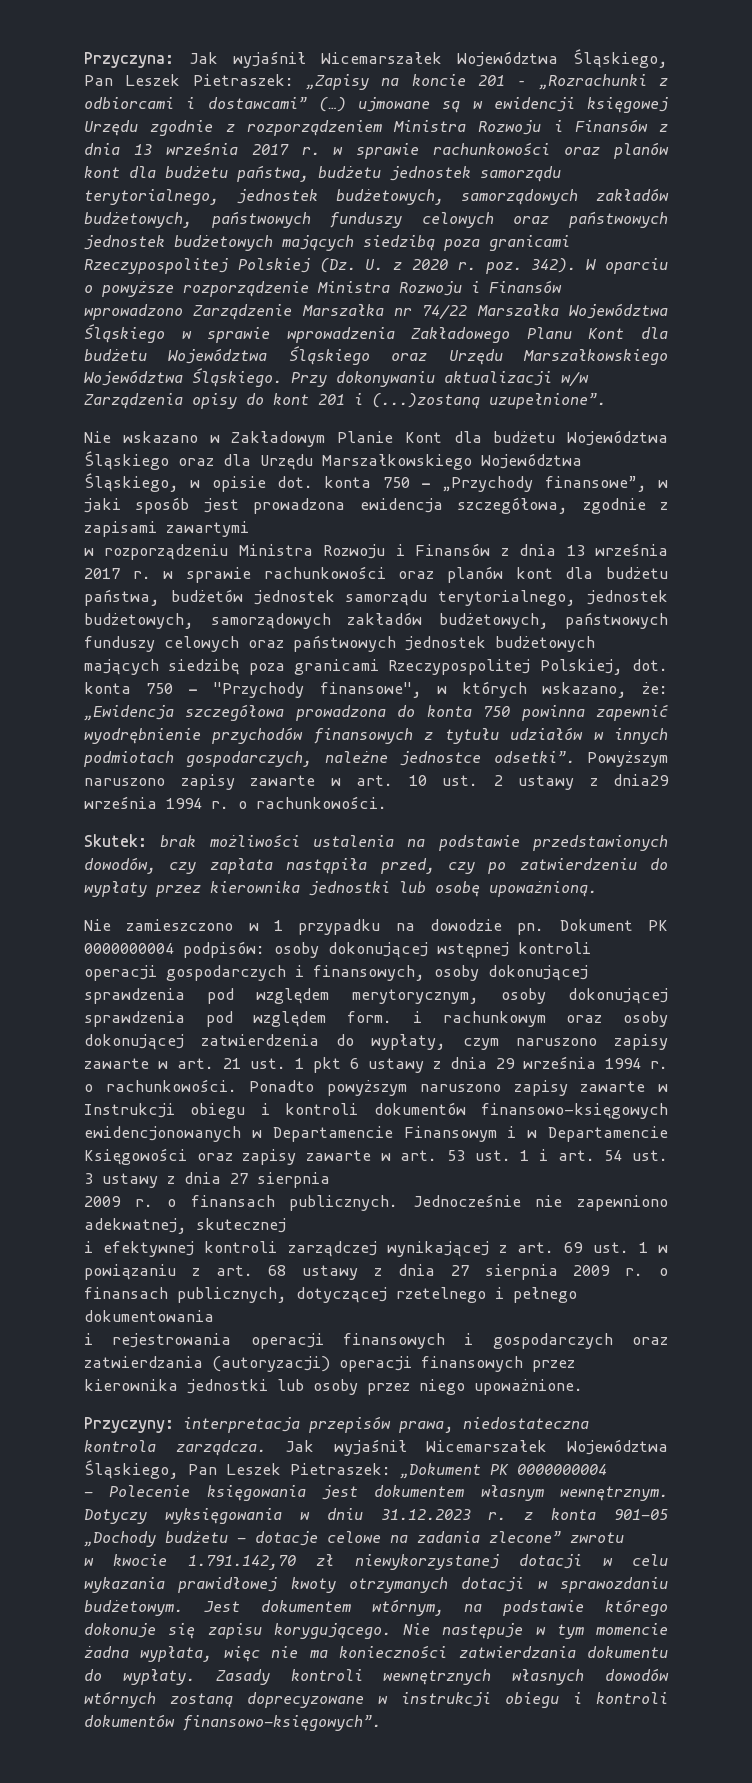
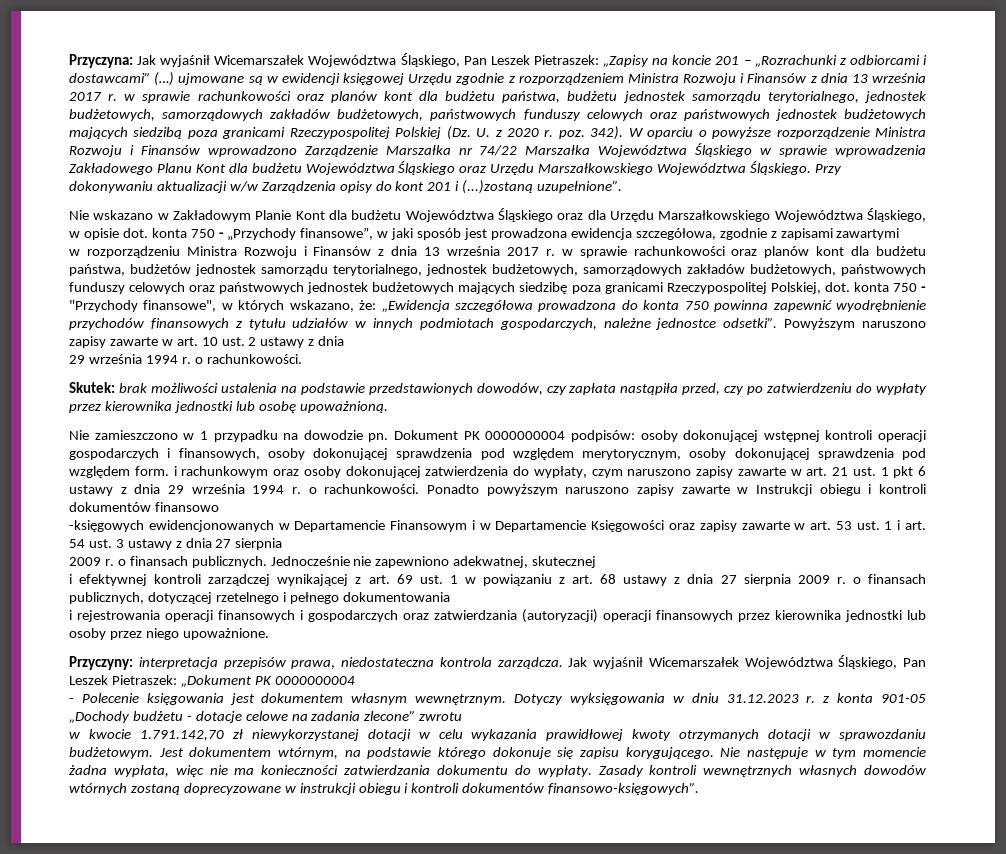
- Powyższym naruszono zapisy zawarte w art. 10 ust. 2 ustawy z dnia29 września 1994 r. o rachunkowości.
+ Powyższym naruszono zapisy zawarte w art. 10 ust. 2 ustawy z dnia
+ 29 września 1994 r. o rachunkowości.
- Ponadto powyższym naruszono zapisy zawarte w Instrukcji obiegu i kontroli dokumentów finansowo-księgowych ewidencjonowanych w Departamencie Finansowym i w Departamencie Księgowości oraz zapisy zawarte w art. 53 ust. 1 i art. 54 ust. 3 ustawy z dnia 27 sierpnia
+ Ponadto powyższym naruszono zapisy zawarte w Instrukcji obiegu i kontroli dokumentów finansowo
+ -księgowych ewidencjonowanych w Departamencie Finansowym i w Departamencie Księgowości oraz zapisy zawarte w art. 53 ust. 1 i art. 54 ust. 3 ustawy z dnia 27 sierpnia

